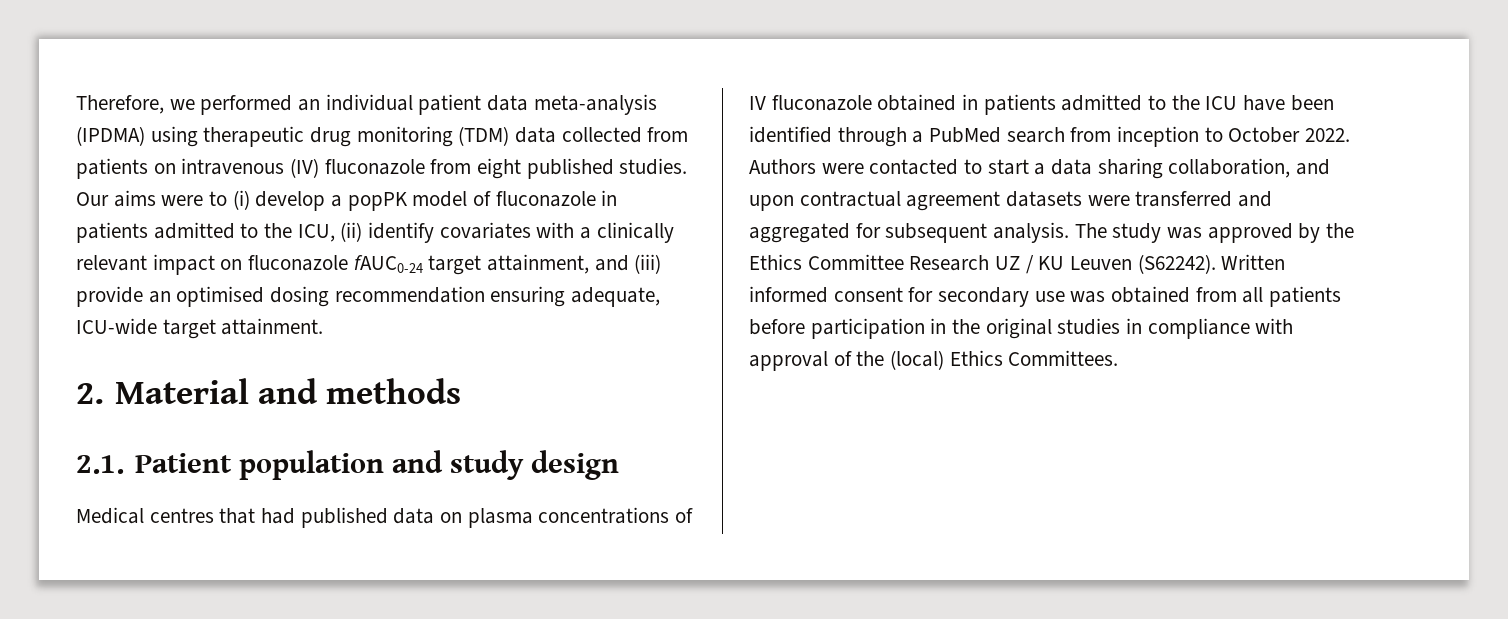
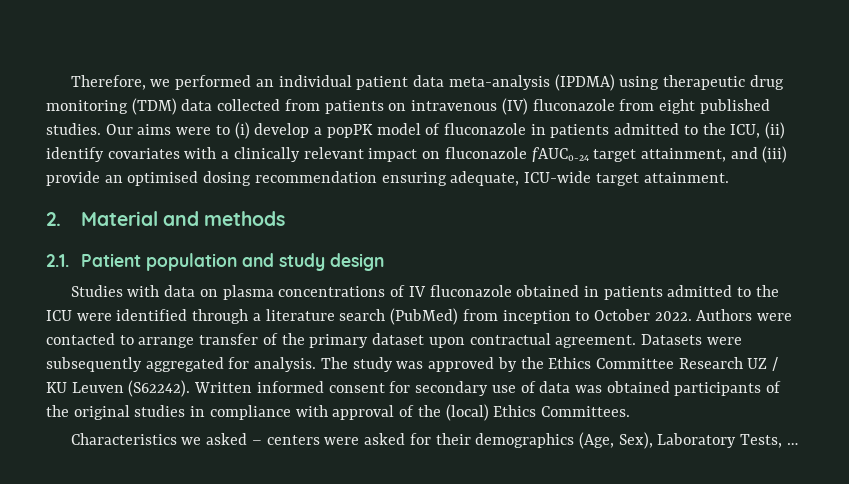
- Medical centres that had published data on plasma concentrations of IV fluconazole obtained in patients admitted to the ICU have been identified through a PubMed search from inception to October 2022.
+ Studies with data on plasma concentrations of IV fluconazole obtained in patients admitted to the ICU were identified through a literature search (PubMed) from inception to October 2022.
- Authors were contacted to start a data sharing collaboration, and upon contractual agreement datasets were transferred and aggregated for subsequent analysis.
+ Authors were contacted to arrange transfer of the primary dataset upon contractual agreement. Datasets were subsequently aggregated for analysis.
- Written informed consent for secondary use was obtained from all patients before participation in the original studies in compliance with approval of the (local) Ethics Committees.
+ Written informed consent for secondary use of data was obtained participants of the original studies in compliance with approval of the (local) Ethics Committees.
+ Characteristics we asked – centers were asked for their demographics (Age, Sex), Laboratory Tests, …

